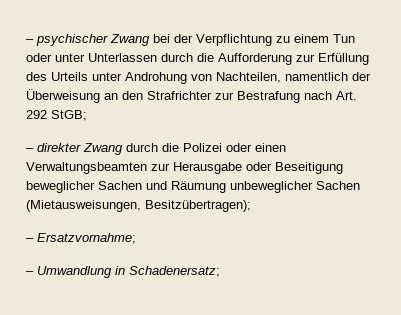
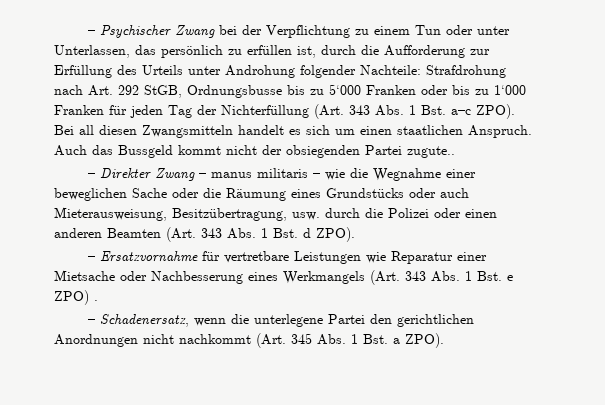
- – psychischer Zwang bei der Verpflichtung zu einem Tun oder unter Unterlassen durch die Aufforderung zur Erfüllung des Urteils unter Androhung von Nachteilen, namentlich der Überweisung an den Strafrichter zur Bestrafung nach Art. 292 StGB;
- – direkter Zwang durch die Polizei oder einen Verwaltungsbeamten zur Herausgabe oder Beseitigung beweglicher Sachen und Räumung unbeweglicher Sachen (Mietausweisungen, Besitzübertragen);
- – Ersatzvornahme;
- – Umwandlung in Schadenersatz;
+ – Psychischer Zwang bei der Verpflichtung zu einem Tun oder unter Unterlassen, das persönlich zu erfüllen ist, durch die Aufforderung zur Erfüllung des Urteils unter Androhung folgender Nachteile: Strafdrohung nach Art. 292 StGB, Ordnungsbusse bis zu 5‘000 Franken oder bis zu 1‘000 Franken für jeden Tag der Nichterfüllung (Art. 343 Abs. 1 Bst. a–c ZPO). Bei all diesen Zwangsmitteln handelt es sich um einen staatlichen Anspruch. Auch das Bussgeld kommt nicht der obsiegenden Partei zugute..
+ – Direkter Zwang – manus militaris – wie die Wegnahme einer beweglichen Sache oder die Räumung eines Grundstücks oder auch Mieterausweisung, Besitzübertragung, usw. durch die Polizei oder einen anderen Beamten (Art. 343 Abs. 1 Bst. d ZPO).
+ – Ersatzvornahme für vertretbare Leistungen wie Reparatur einer Mietsache oder Nachbesserung eines Werkmangels (Art. 343 Abs. 1 Bst. e ZPO) .
+ – Schadenersatz, wenn die unterlegene Partei den gerichtlichen Anordnungen nicht nachkommt (Art. 345 Abs. 1 Bst. a ZPO).

